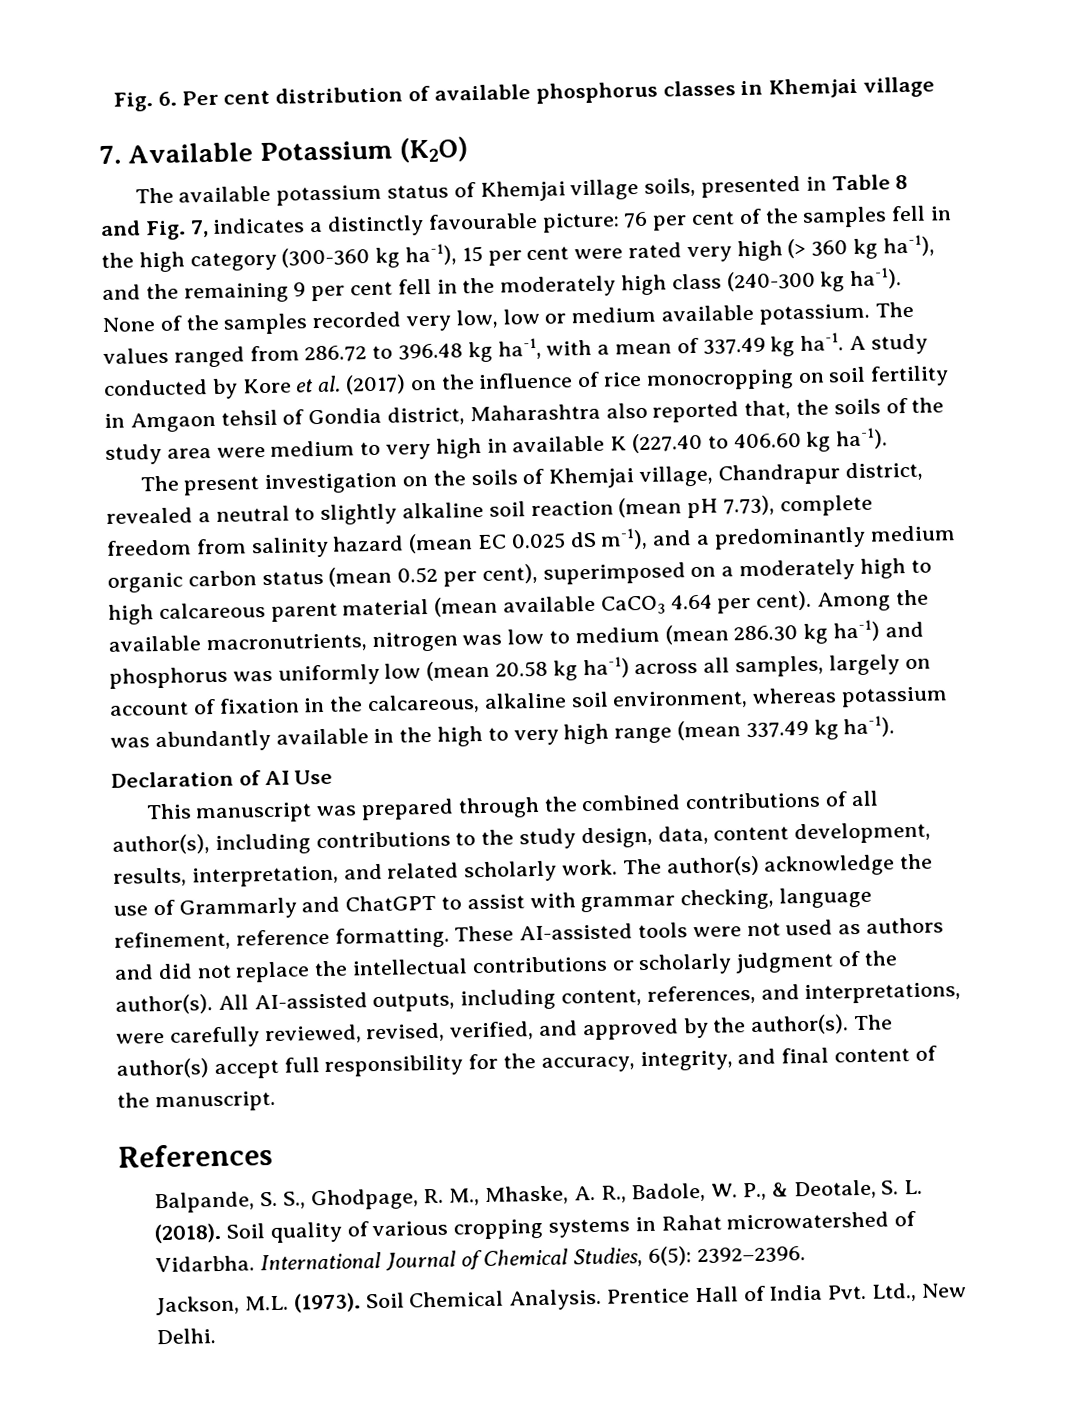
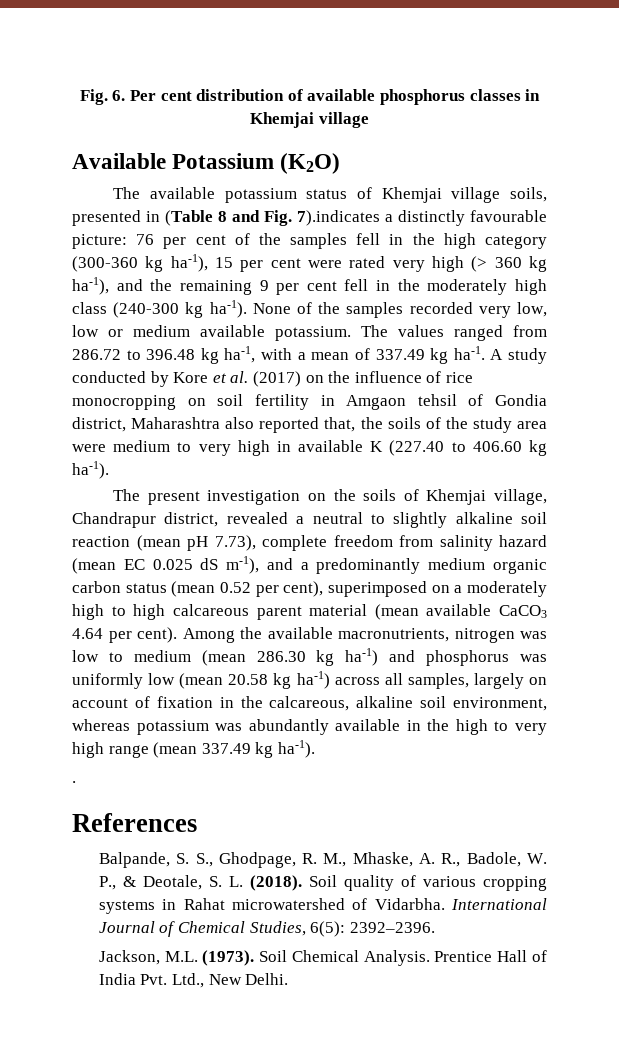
- 7. Available Potassium (K2O)
+ Available Potassium (K2O)
- The available potassium status of Khemjai village soils, presented in Table 8 and Fig. 7, indicates a distinctly favourable picture: 76 per cent of the samples fell in the high category (300-360 kg ha-1), 15 per cent were rated very high (> 360 kg ha-1), and the remaining 9 per cent fell in the moderately high class (240-300 kg ha-1).
+ The available potassium status of Khemjai village soils, presented in (Table 8 and Fig. 7).indicates a distinctly favourable picture: 76 per cent of the samples fell in the high category (300-360 kg ha-1), 15 per cent were rated very high (> 360 kg ha-1), and the remaining 9 per cent fell in the moderately high class (240-300 kg ha-1).
- Declaration of AI Use
- This manuscript was prepared through the combined contributions of all author(s), including contributions to the study design, data, content development, results, interpretation, and related scholarly work. The author(s) acknowledge the use of Grammarly and ChatGPT to assist with grammar checking, language refinement, reference formatting. These AI-assisted tools were not used as authors and did not replace the intellectual contributions or scholarly judgment of the author(s). All AI-assisted outputs, including content, references, and interpretations, were carefully reviewed, revised, verified, and approved by the author(s). The author(s) accept full responsibility for the accuracy, integrity, and final content of the manuscript.
+ .

